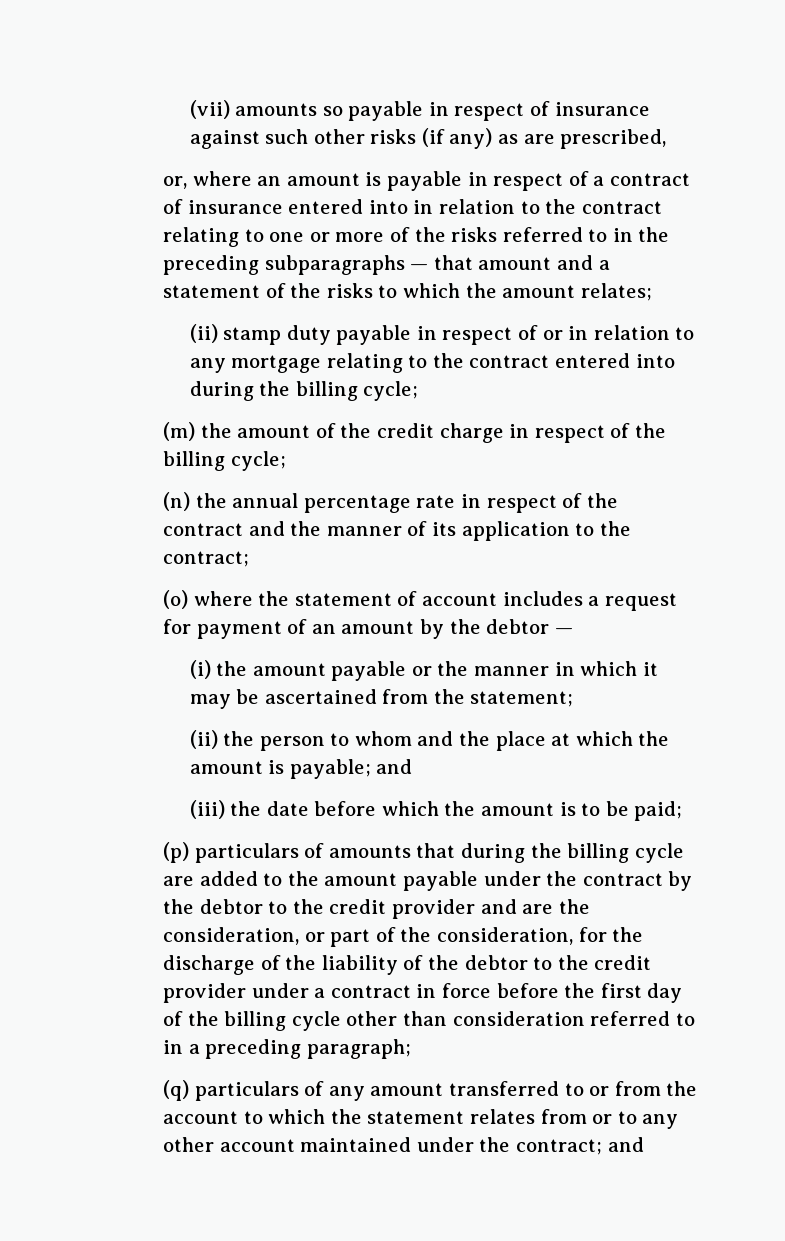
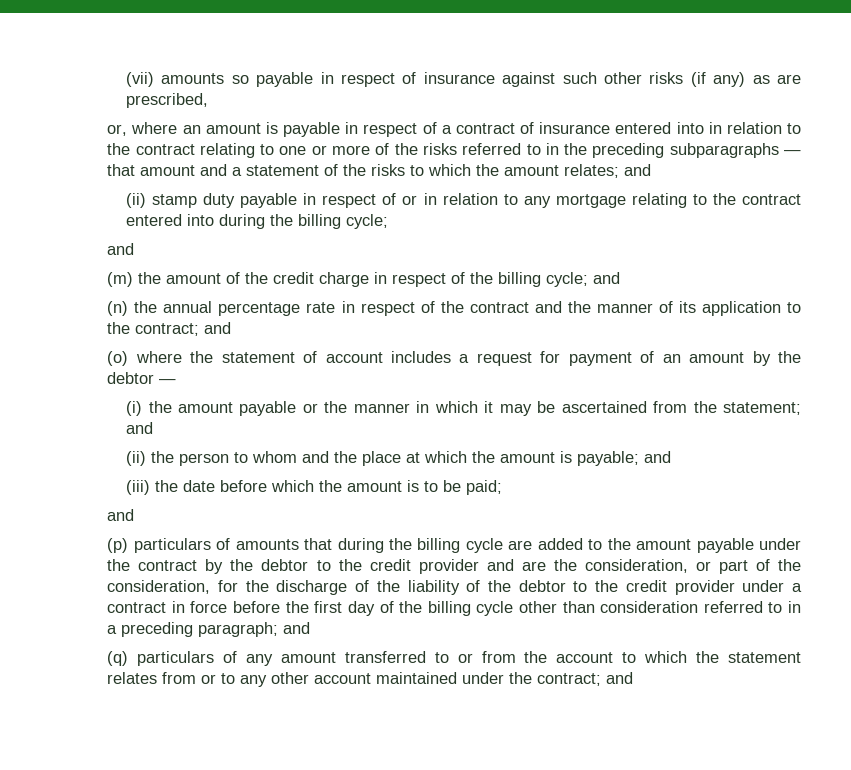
- or, where an amount is payable in respect of a contract of insurance entered into in relation to the contract relating to one or more of the risks referred to in the preceding subparagraphs — that amount and a statement of the risks to which the amount relates;
+ or, where an amount is payable in respect of a contract of insurance entered into in relation to the contract relating to one or more of the risks referred to in the preceding subparagraphs — that amount and a statement of the risks to which the amount relates; and
  (ii) stamp duty payable in respect of or in relation to any mortgage relating to the contract entered into during the billing cycle;
+ and
- (m) the amount of the credit charge in respect of the billing cycle;
+ (m) the amount of the credit charge in respect of the billing cycle; and
- (n) the annual percentage rate in respect of the contract and the manner of its application to the contract;
+ (n) the annual percentage rate in respect of the contract and the manner of its application to the contract; and
- (i) the amount payable or the manner in which it may be ascertained from the statement;
+ (i) the amount payable or the manner in which it may be ascertained from the statement; and
  (iii) the date before which the amount is to be paid;
+ and
- (p) particulars of amounts that during the billing cycle are added to the amount payable under the contract by the debtor to the credit provider and are the consideration, or part of the consideration, for the discharge of the liability of the debtor to the credit provider under a contract in force before the first day of the billing cycle other than consideration referred to in a preceding paragraph;
+ (p) particulars of amounts that during the billing cycle are added to the amount payable under the contract by the debtor to the credit provider and are the consideration, or part of the consideration, for the discharge of the liability of the debtor to the credit provider under a contract in force before the first day of the billing cycle other than consideration referred to in a preceding paragraph; and

